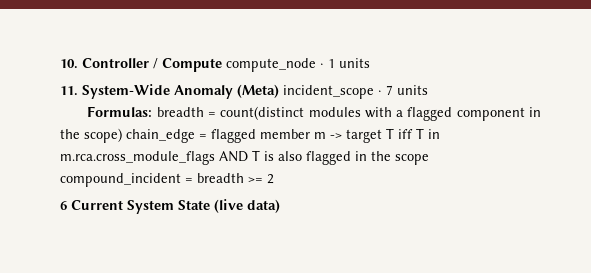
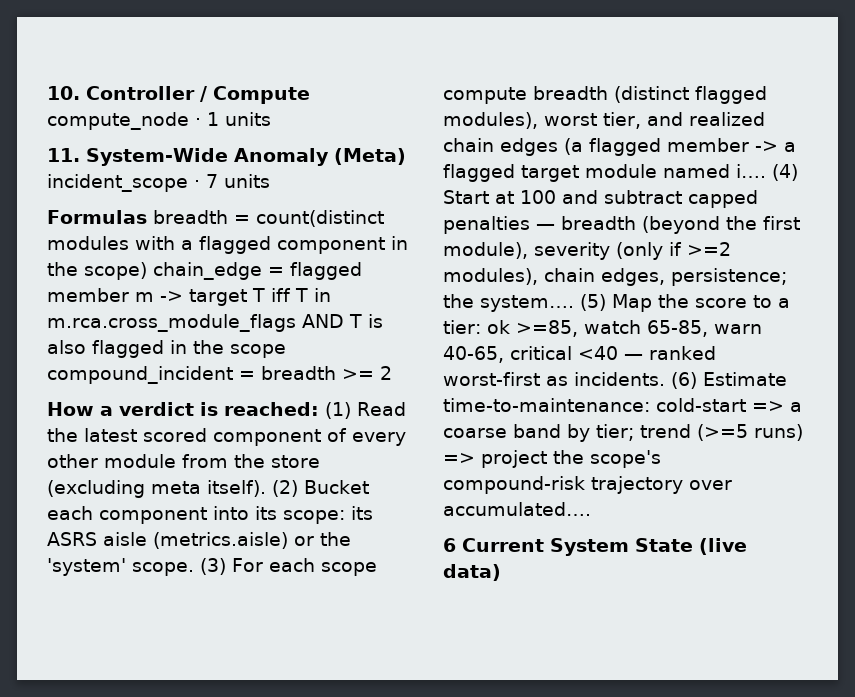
- Formulas: breadth = count(distinct modules with a flagged component in the scope) chain_edge = flagged member m -> target T iff T in m.rca.cross_module_flags AND T is also flagged in the scope compound_incident = breadth >= 2
+ Formulas breadth = count(distinct modules with a flagged component in the scope) chain_edge = flagged member m -> target T iff T in m.rca.cross_module_flags AND T is also flagged in the scope compound_incident = breadth >= 2
+ How a verdict is reached: (1) Read the latest scored component of every other module from the store (excluding meta itself). (2) Bucket each component into its scope: its ASRS aisle (metrics.aisle) or the 'system' scope. (3) For each scope compute breadth (distinct flagged modules), worst tier, and realized chain edges (a flagged member -> a flagged target module named i…. (4) Start at 100 and subtract capped penalties — breadth (beyond the first module), severity (only if >=2 modules), chain edges, persistence; the system…. (5) Map the score to a tier: ok >=85, watch 65-85, warn 40-65, critical <40 — ranked worst-first as incidents. (6) Estimate time-to-maintenance: cold-start => a coarse band by tier; trend (>=5 runs) => project the scope's compound-risk trajectory over accumulated….

